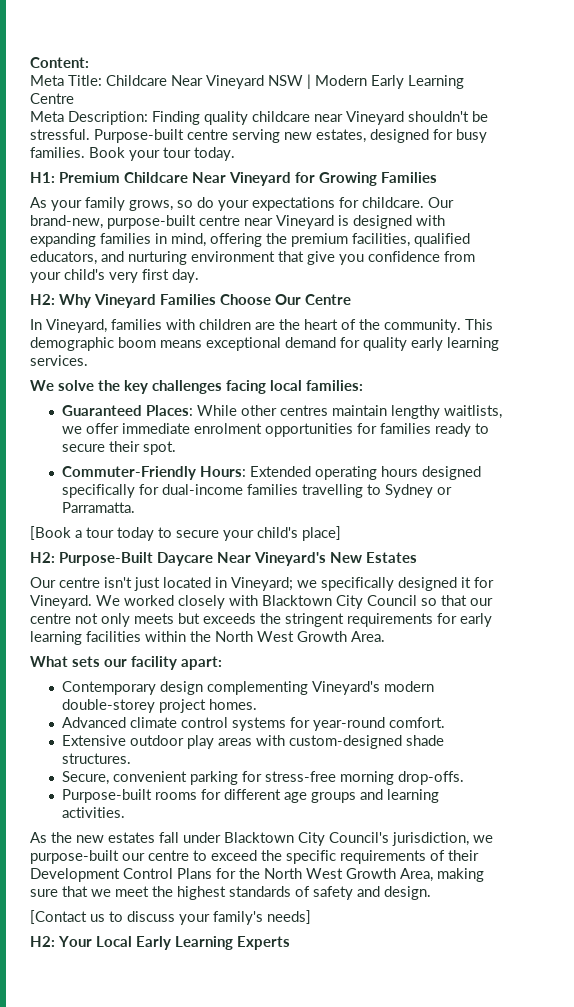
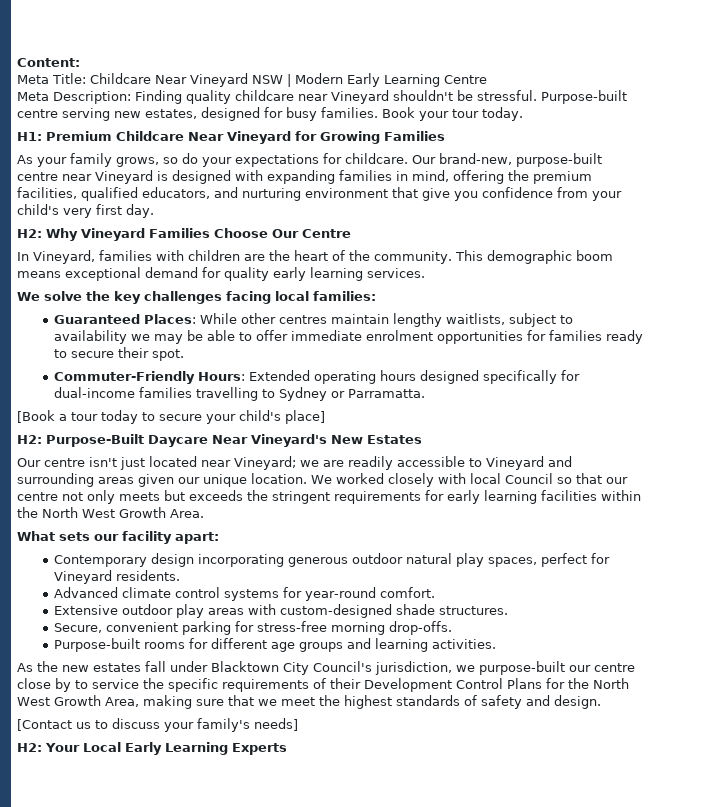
- Guaranteed Places: While other centres maintain lengthy waitlists, we offer immediate enrolment opportunities for families ready to secure their spot.
+ Guaranteed Places: While other centres maintain lengthy waitlists, subject to availability we may be able to offer immediate enrolment opportunities for families ready to secure their spot.
- Our centre isn't just located in Vineyard; we specifically designed it for Vineyard.
+ Our centre isn't just located near Vineyard; we are readily accessible to Vineyard and surrounding areas given our unique location.
- We worked closely with Blacktown City Council so that our centre not only meets but exceeds the stringent requirements for early learning facilities within the North West Growth Area.
+ We worked closely with local Council so that our centre not only meets but exceeds the stringent requirements for early learning facilities within the North West Growth Area.
- Contemporary design complementing Vineyard's modern double-storey project homes.
+ Contemporary design incorporating generous outdoor natural play spaces, perfect for Vineyard residents.
- As the new estates fall under Blacktown City Council's jurisdiction, we purpose-built our centre to exceed the specific requirements of their Development Control Plans for the North West Growth Area, making sure that we meet the highest standards of safety and design.
+ As the new estates fall under Blacktown City Council's jurisdiction, we purpose-built our centre close by to service the specific requirements of their Development Control Plans for the North West Growth Area, making sure that we meet the highest standards of safety and design.

